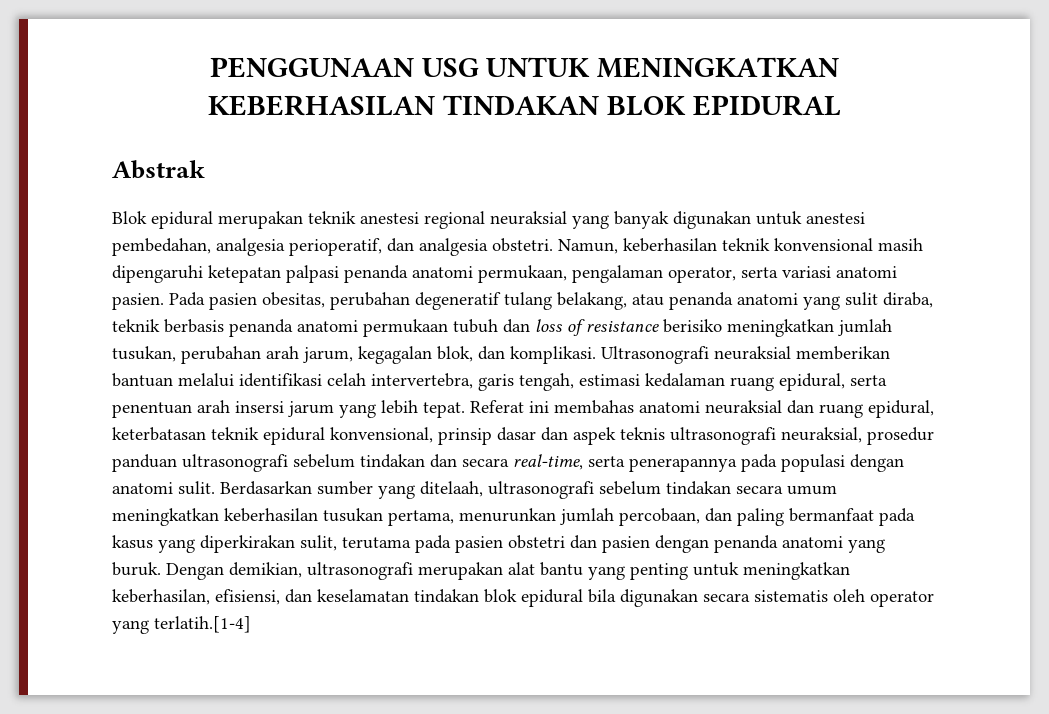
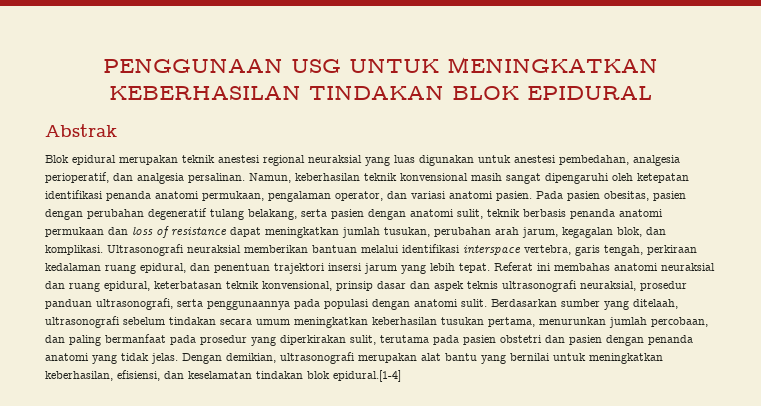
- Blok epidural merupakan teknik anestesi regional neuraksial yang banyak digunakan untuk anestesi pembedahan, analgesia perioperatif, dan analgesia obstetri.
+ Blok epidural merupakan teknik anestesi regional neuraksial yang luas digunakan untuk anestesi pembedahan, analgesia perioperatif, dan analgesia persalinan.
- Namun, keberhasilan teknik konvensional masih dipengaruhi ketepatan palpasi penanda anatomi permukaan, pengalaman operator, serta variasi anatomi pasien.
+ Namun, keberhasilan teknik konvensional masih sangat dipengaruhi oleh ketepatan identifikasi penanda anatomi permukaan, pengalaman operator, dan variasi anatomi pasien.
- Pada pasien obesitas, perubahan degeneratif tulang belakang, atau penanda anatomi yang sulit diraba, teknik berbasis penanda anatomi permukaan tubuh dan loss of resistance berisiko meningkatkan jumlah tusukan, perubahan arah jarum, kegagalan blok, dan komplikasi.
+ Pada pasien obesitas, pasien dengan perubahan degeneratif tulang belakang, serta pasien dengan anatomi sulit, teknik berbasis penanda anatomi permukaan dan loss of resistance dapat meningkatkan jumlah tusukan, perubahan arah jarum, kegagalan blok, dan komplikasi.
- Ultrasonografi neuraksial memberikan bantuan melalui identifikasi celah intervertebra, garis tengah, estimasi kedalaman ruang epidural, serta penentuan arah insersi jarum yang lebih tepat.
+ Ultrasonografi neuraksial memberikan bantuan melalui identifikasi interspace vertebra, garis tengah, perkiraan kedalaman ruang epidural, dan penentuan trajektori insersi jarum yang lebih tepat.
- Referat ini membahas anatomi neuraksial dan ruang epidural, keterbatasan teknik epidural konvensional, prinsip dasar dan aspek teknis ultrasonografi neuraksial, prosedur panduan ultrasonografi sebelum tindakan dan secara real-time, serta penerapannya pada populasi dengan anatomi sulit.
+ Referat ini membahas anatomi neuraksial dan ruang epidural, keterbatasan teknik konvensional, prinsip dasar dan aspek teknis ultrasonografi neuraksial, prosedur panduan ultrasonografi, serta penggunaannya pada populasi dengan anatomi sulit.
- Berdasarkan sumber yang ditelaah, ultrasonografi sebelum tindakan secara umum meningkatkan keberhasilan tusukan pertama, menurunkan jumlah percobaan, dan paling bermanfaat pada kasus yang diperkirakan sulit, terutama pada pasien obstetri dan pasien dengan penanda anatomi yang buruk.
+ Berdasarkan sumber yang ditelaah, ultrasonografi sebelum tindakan secara umum meningkatkan keberhasilan tusukan pertama, menurunkan jumlah percobaan, dan paling bermanfaat pada prosedur yang diperkirakan sulit, terutama pada pasien obstetri dan pasien dengan penanda anatomi yang tidak jelas.
- Dengan demikian, ultrasonografi merupakan alat bantu yang penting untuk meningkatkan keberhasilan, efisiensi, dan keselamatan tindakan blok epidural bila digunakan secara sistematis oleh operator yang terlatih.[1-4]
+ Dengan demikian, ultrasonografi merupakan alat bantu yang bernilai untuk meningkatkan keberhasilan, efisiensi, dan keselamatan tindakan blok epidural.[1-4]

